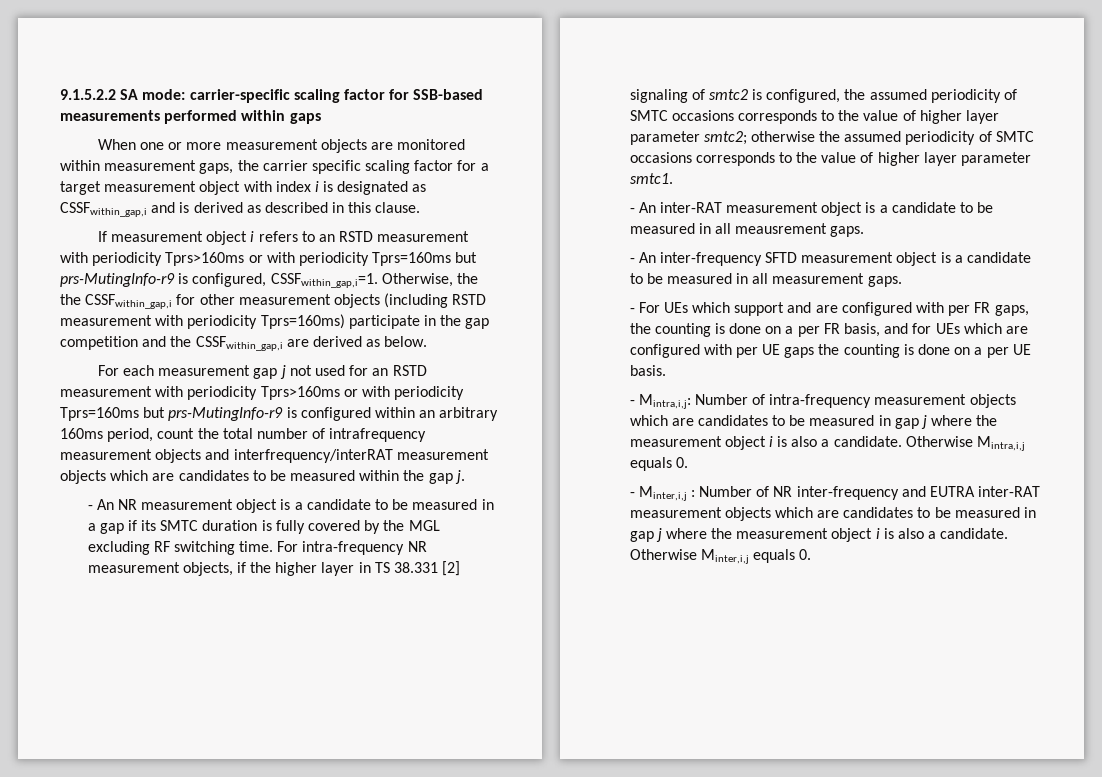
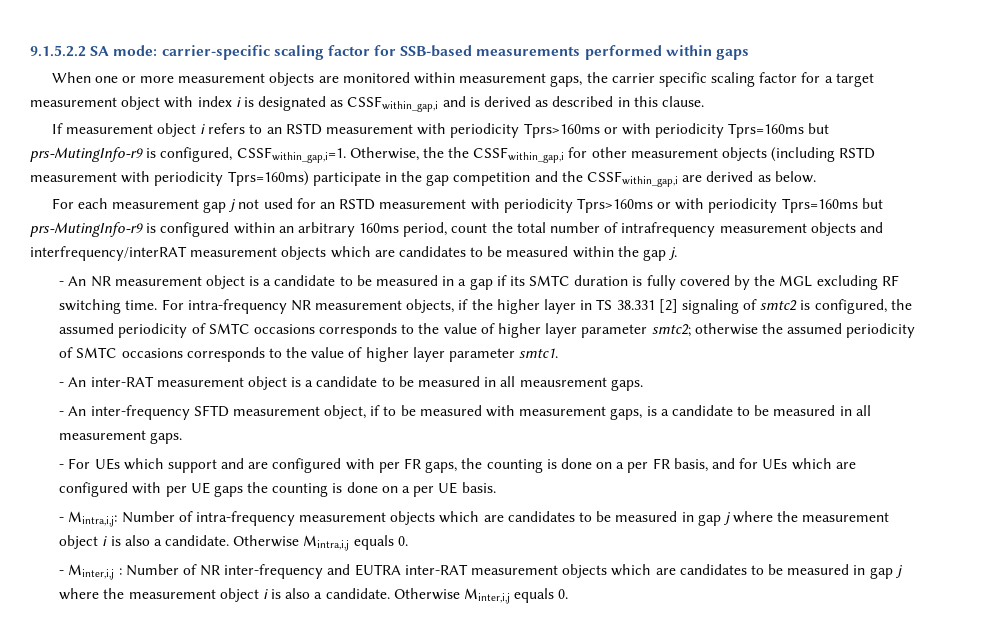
- - An inter-frequency SFTD measurement object is a candidate to be measured in all measurement gaps.
+ - An inter-frequency SFTD measurement object, if to be measured with measurement gaps, is a candidate to be measured in all measurement gaps.

